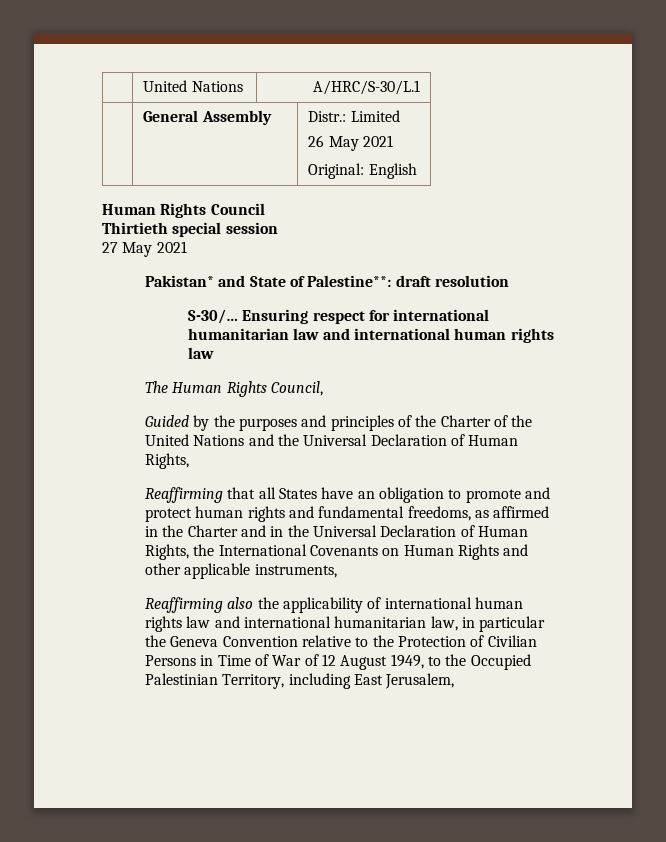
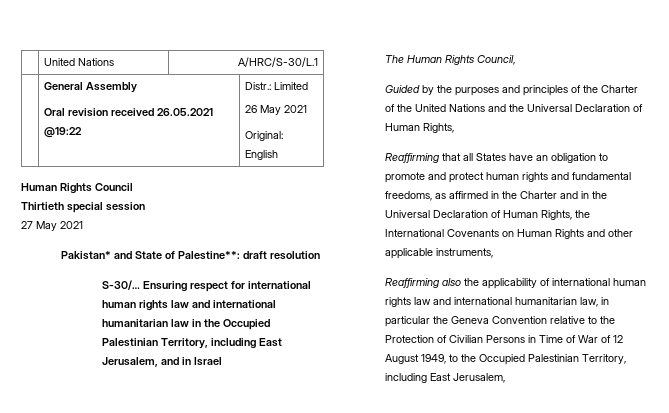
- | General Assembly | Distr.: Limited
+ | General Assembly
+ Oral revision received 26.05.2021 @19:22 | Distr.: Limited
- Ensuring respect for international humanitarian law and international human rights law
+ Ensuring respect for international human rights law and international humanitarian law in the Occupied Palestinian Territory, including East Jerusalem, and in Israel

